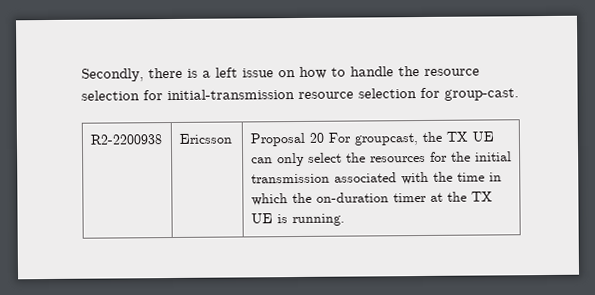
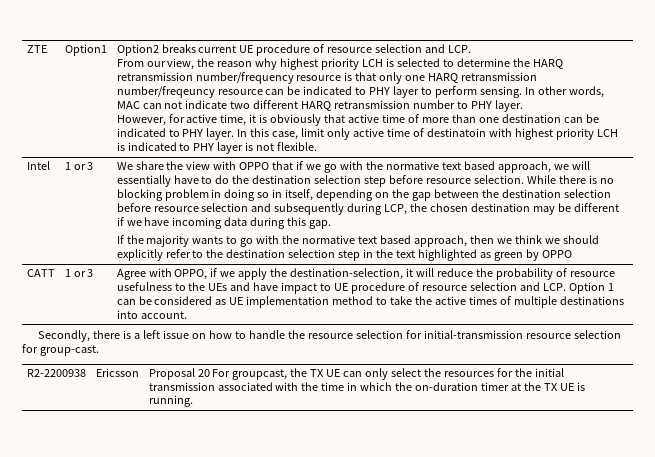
+ ZTE | Option1 | Option2 breaks current UE procedure of resource selection and LCP.
+ From our view, the reason why highest priority LCH is selected to determine the HARQ retransmission number/frequency resource is that only one HARQ retransmission number/freqeuncy resource can be indicated to PHY layer to perform sensing. In other words, MAC can not indicate two different HARQ retransmission number to PHY layer.
+ However, for active time, it is obviously that active time of more than one destination can be indicated to PHY layer. In this case, limit only active time of destinatoin with highest priority LCH is indicated to PHY layer is not flexible.
+ Intel | 1 or 3 | We share the view with OPPO that if we go with the normative text based approach, we will essentially have to do the destination selection step before resource selection. While there is no blocking problem in doing so in itself, depending on the gap between the destination selection before resource selection and subsequently during LCP, the chosen destination may be different if we have incoming data during this gap.
+ If the majority wants to go with the normative text based approach, then we think we should explicitly refer to the destination selection step in the text highlighted as green by OPPO
+ CATT | 1 or 3 | Agree with OPPO, if we apply the destination-selection, it will reduce the probability of resource usefulness to the UEs and have impact to UE procedure of resource selection and LCP. Option 1 can be considered as UE implementation method to take the active times of multiple destinations into account.

